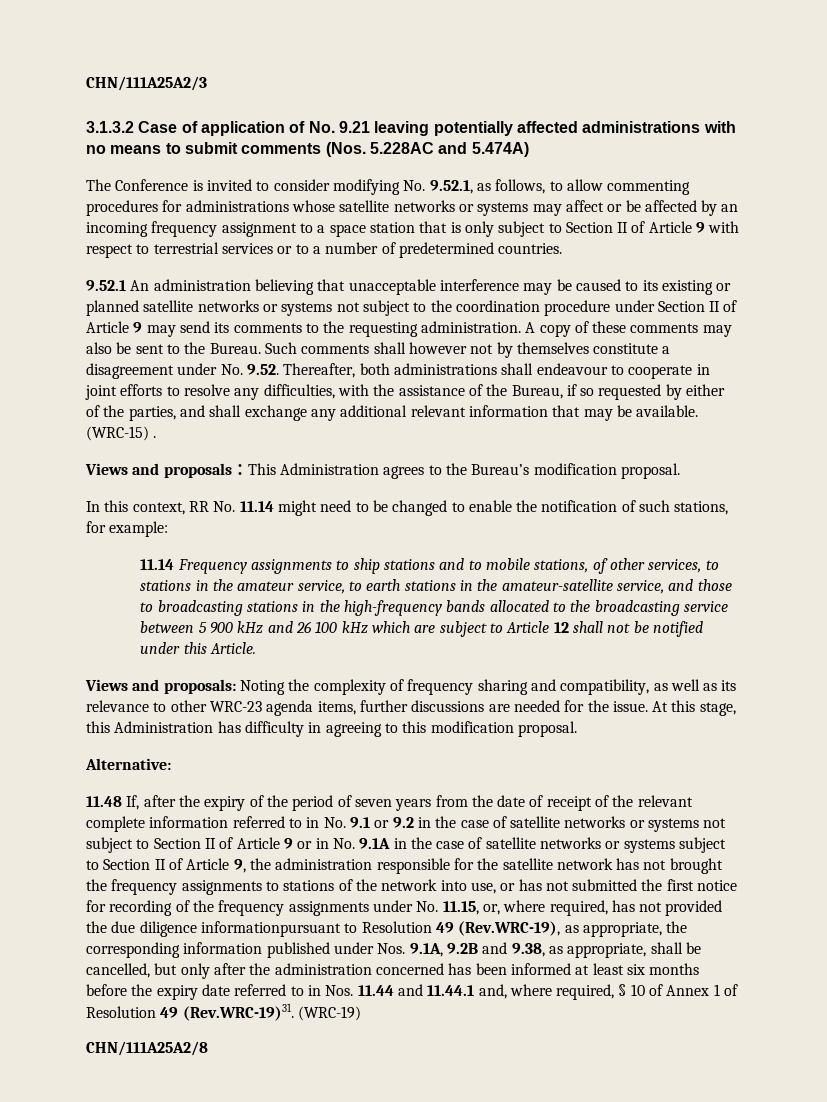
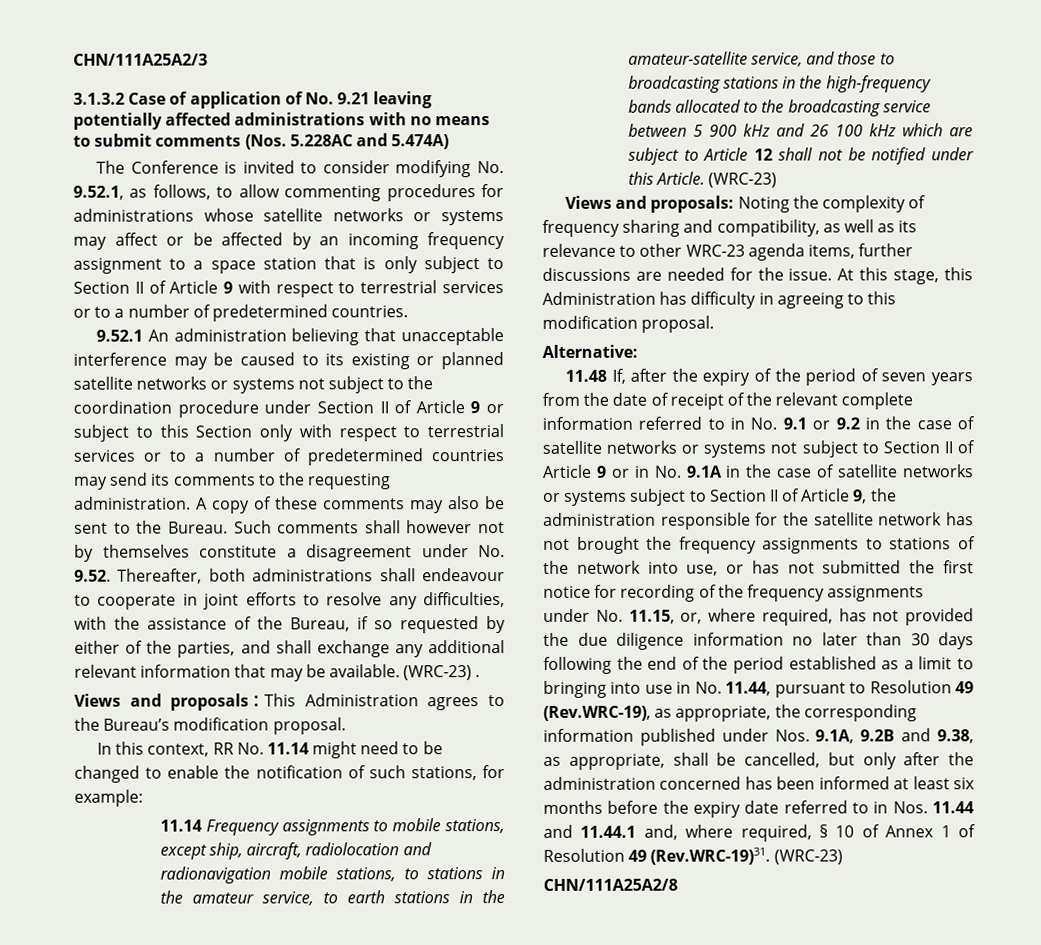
- 9.52.1 An administration believing that unacceptable interference may be caused to its existing or planned satellite networks or systems not subject to the coordination procedure under Section II of Article 9 may send its comments to the requesting administration.
+ 9.52.1 An administration believing that unacceptable interference may be caused to its existing or planned satellite networks or systems not subject to the coordination procedure under Section II of Article 9 or subject to this Section only with respect to terrestrial services or to a number of predetermined countries may send its comments to the requesting administration.
- (WRC-15) .
+ (WRC-23) .
- 11.14 Frequency assignments to ship stations and to mobile stations, of other services, to stations in the amateur service, to earth stations in the amateur-satellite service, and those to broadcasting stations in the high-frequency bands allocated to the broadcasting service between 5 900 kHz and 26 100 kHz which are subject to Article 12 shall not be notified under this Article.
+ 11.14 Frequency assignments to mobile stations, except ship, aircraft, radiolocation and radionavigation mobile stations, to stations in the amateur service, to earth stations in the amateur-satellite service, and those to broadcasting stations in the high-frequency bands allocated to the broadcasting service between 5 900 kHz and 26 100 kHz which are subject to Article 12 shall not be notified under this Article. (WRC-23)
- 11.48 If, after the expiry of the period of seven years from the date of receipt of the relevant complete information referred to in No. 9.1 or 9.2 in the case of satellite networks or systems not subject to Section II of Article 9 or in No. 9.1A in the case of satellite networks or systems subject to Section II of Article 9, the administration responsible for the satellite network has not brought the frequency assignments to stations of the network into use, or has not submitted the first notice for recording of the frequency assignments under No. 11.15, or, where required, has not provided the due diligence informationpursuant to Resolution 49 (Rev.WRC-19), as appropriate, the corresponding information published under Nos. 9.1A, 9.2B and 9.38, as appropriate, shall be cancelled, but only after the administration concerned has been informed at least six months before the expiry date referred to in Nos. 11.44 and 11.44.1 and, where required, § 10 of Annex 1 of Resolution 49 (Rev.WRC-19)31. (WRC-19)
+ 11.48 If, after the expiry of the period of seven years from the date of receipt of the relevant complete information referred to in No. 9.1 or 9.2 in the case of satellite networks or systems not subject to Section II of Article 9 or in No. 9.1A in the case of satellite networks or systems subject to Section II of Article 9, the administration responsible for the satellite network has not brought the frequency assignments to stations of the network into use, or has not submitted the first notice for recording of the frequency assignments under No. 11.15, or, where required, has not provided the due diligence information no later than 30 days following the end of the period established as a limit to bringing into use in No. 11.44, pursuant to Resolution 49 (Rev.WRC-19), as appropriate, the corresponding information published under Nos. 9.1A, 9.2B and 9.38, as appropriate, shall be cancelled, but only after the administration concerned has been informed at least six months before the expiry date referred to in Nos. 11.44 and 11.44.1 and, where required, § 10 of Annex 1 of Resolution 49 (Rev.WRC-19)31. (WRC-23)

